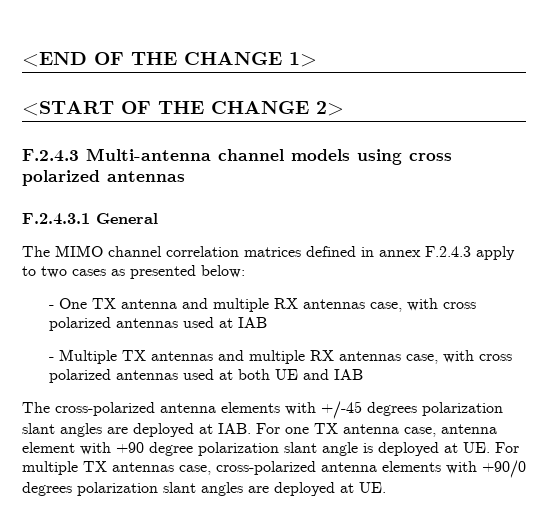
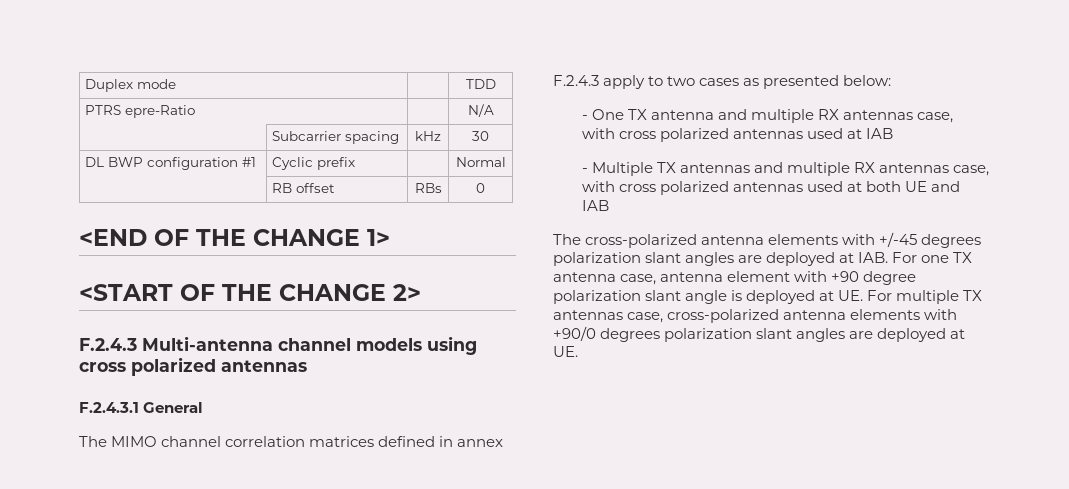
+ Duplex mode | | TDD
+ PTRS epre-Ratio | | N/A
+ | Subcarrier spacing | kHz | 30
+ DL BWP configuration #1 | Cyclic prefix | | Normal
+ | RB offset | RBs | 0

